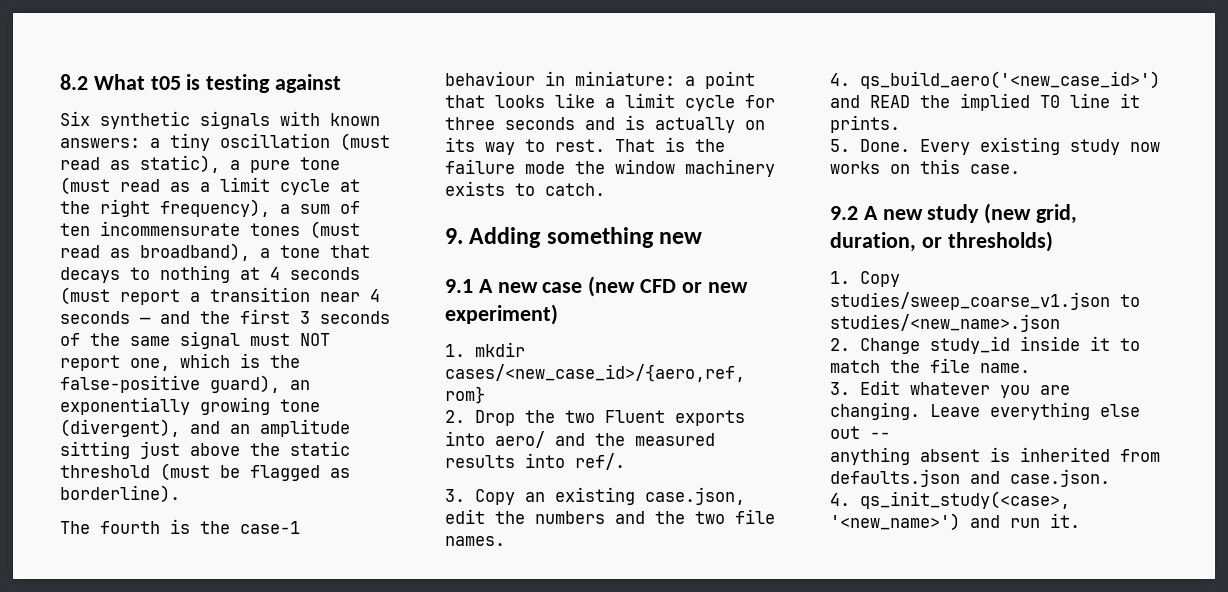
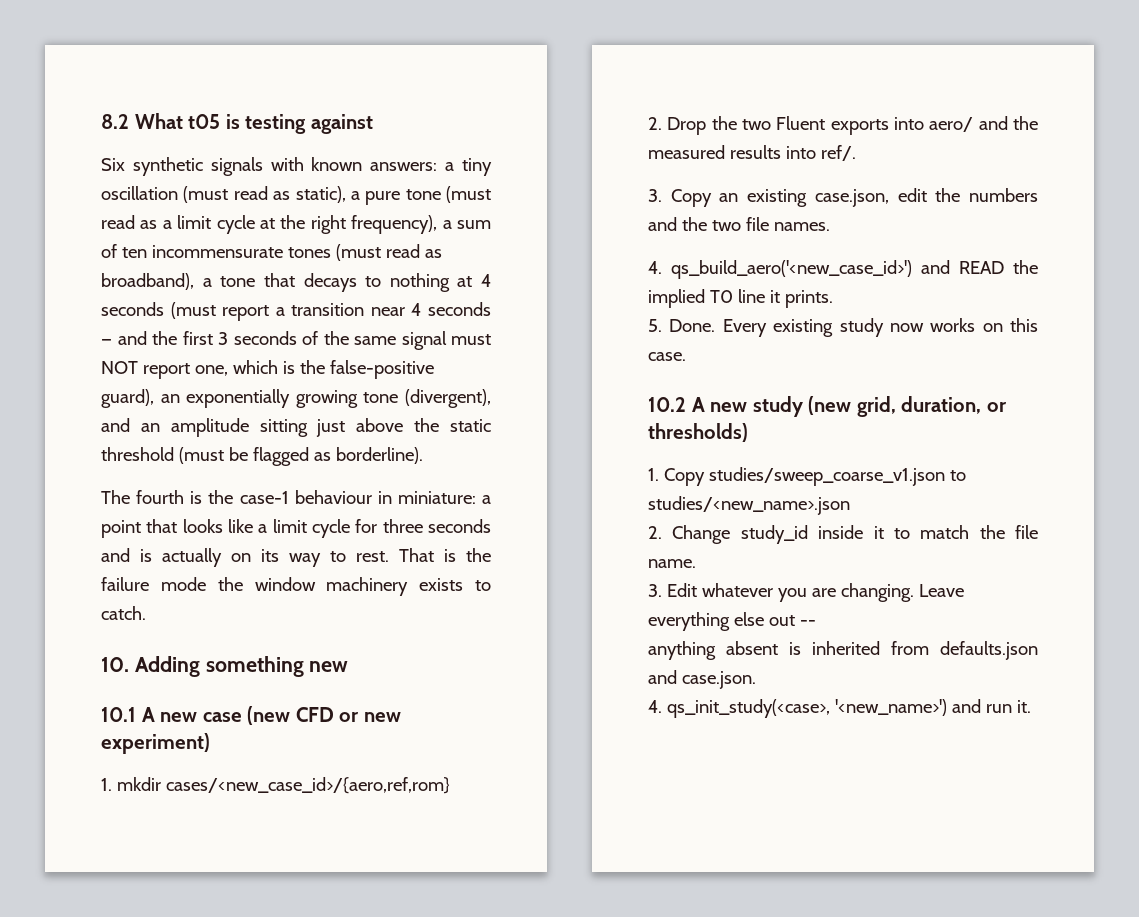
- 9. Adding something new
+ 10. Adding something new
- 9.1 A new case (new CFD or new experiment)
+ 10.1 A new case (new CFD or new experiment)
- 9.2 A new study (new grid, duration, or thresholds)
+ 10.2 A new study (new grid, duration, or thresholds)

